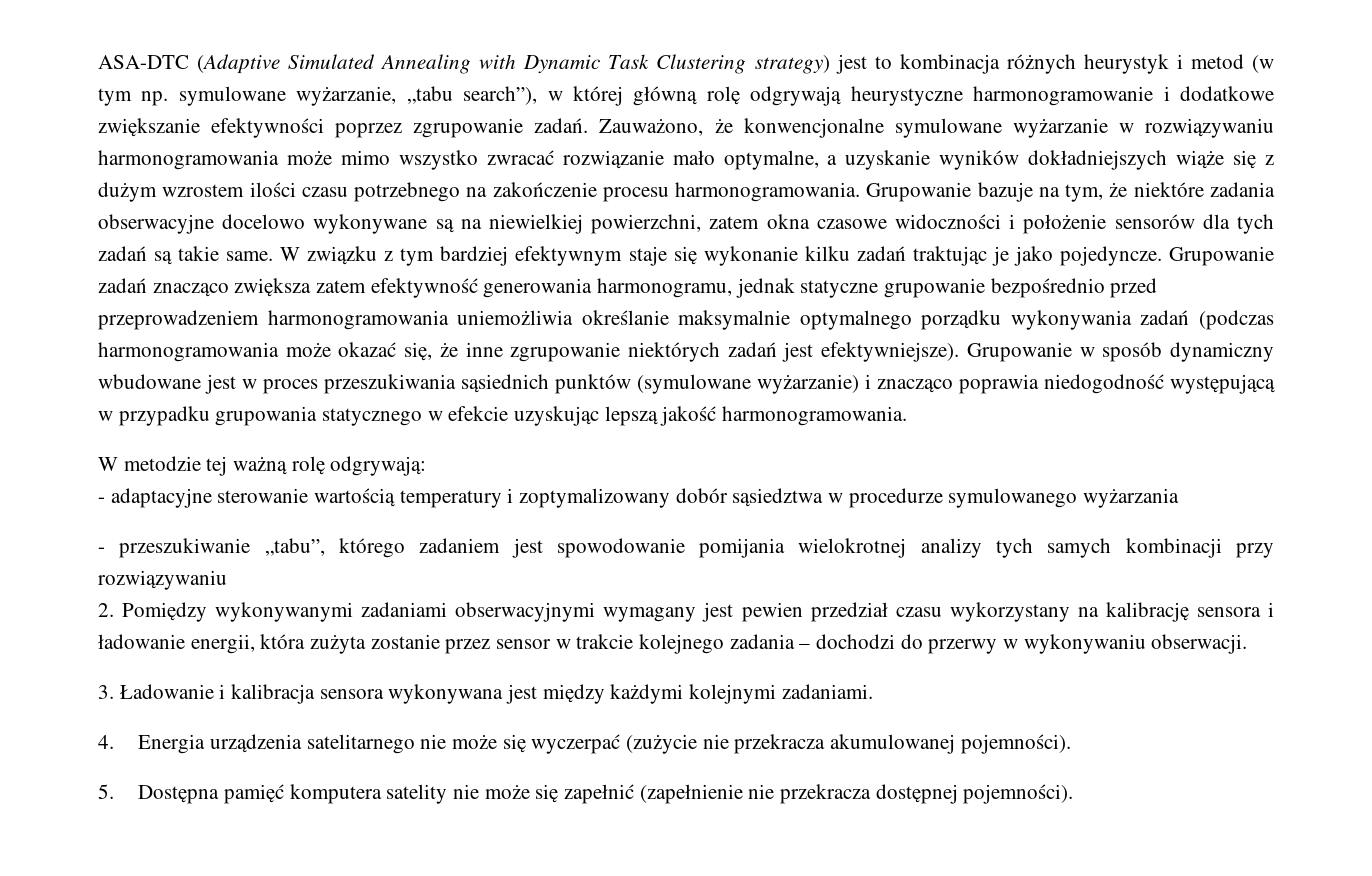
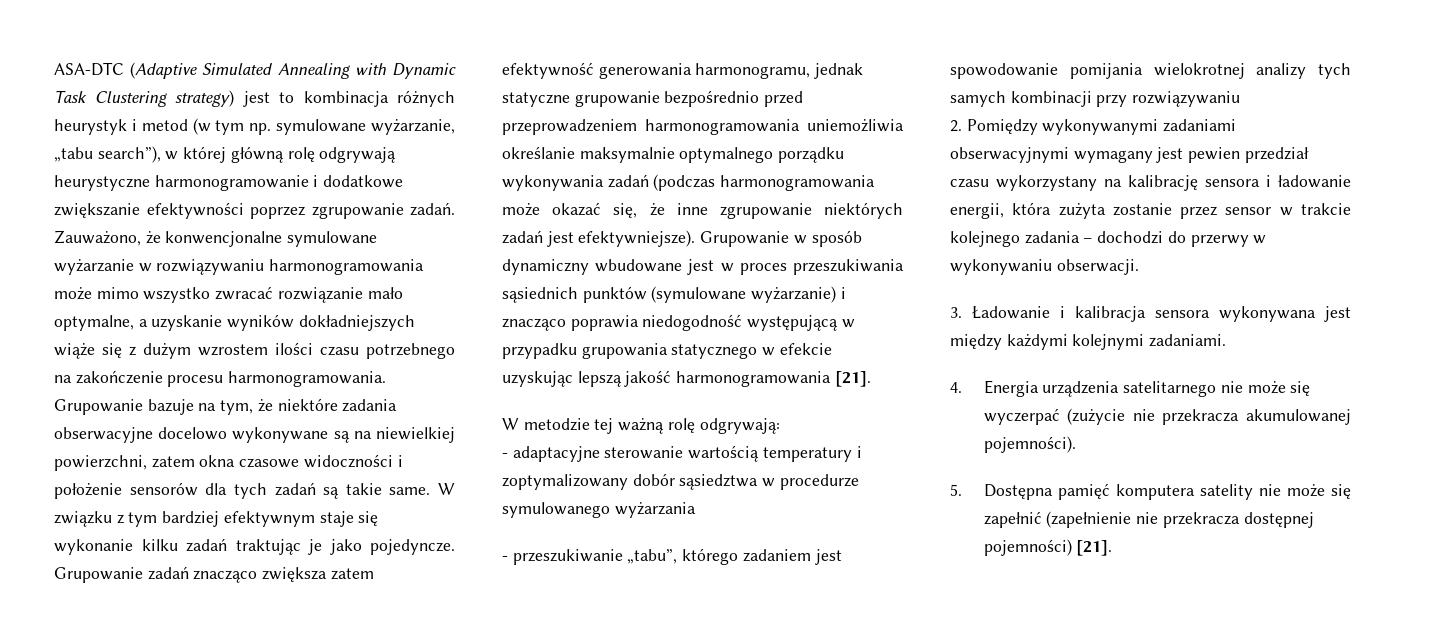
- Grupowanie w sposób dynamiczny wbudowane jest w proces przeszukiwania sąsiednich punktów (symulowane wyżarzanie) i znacząco poprawia niedogodność występującą w przypadku grupowania statycznego w efekcie uzyskując lepszą jakość harmonogramowania.
+ Grupowanie w sposób dynamiczny wbudowane jest w proces przeszukiwania sąsiednich punktów (symulowane wyżarzanie) i znacząco poprawia niedogodność występującą w przypadku grupowania statycznego w efekcie uzyskując lepszą jakość harmonogramowania [21].
- 5. Dostępna pamięć komputera satelity nie może się zapełnić (zapełnienie nie przekracza dostępnej pojemności).
+ 5. Dostępna pamięć komputera satelity nie może się zapełnić (zapełnienie nie przekracza dostępnej pojemności) [21].

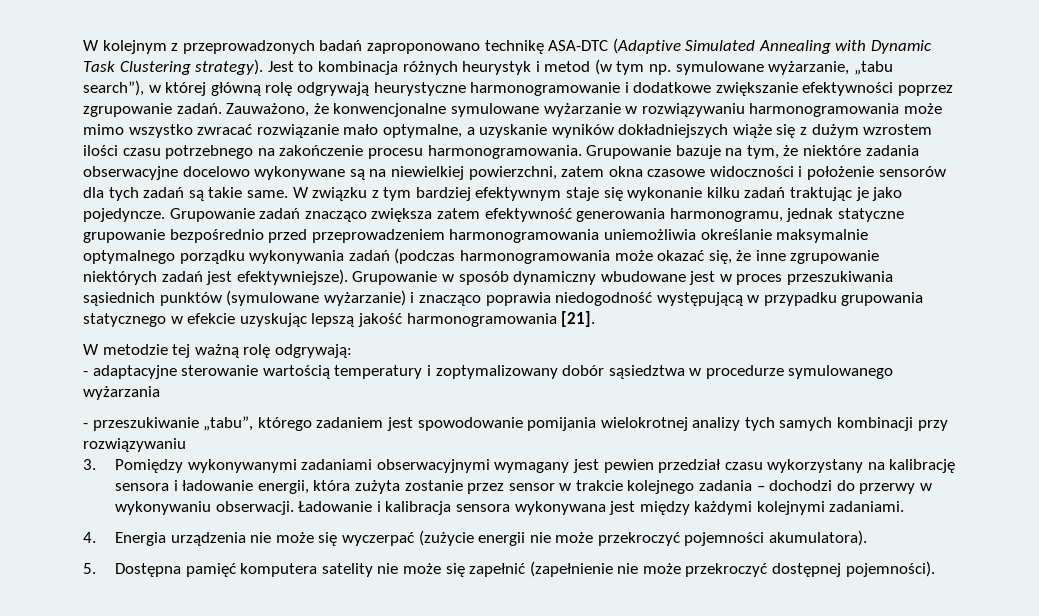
- ASA-DTC (Adaptive Simulated Annealing with Dynamic Task Clustering strategy) jest to kombinacja różnych heurystyk i metod (w tym np. symulowane wyżarzanie, „tabu search”), w której główną rolę odgrywają heurystyczne harmonogramowanie i dodatkowe zwiększanie efektywności poprzez zgrupowanie zadań.
+ W kolejnym z przeprowadzonych badań zaproponowano technikę ASA-DTC (Adaptive Simulated Annealing with Dynamic Task Clustering strategy). Jest to kombinacja różnych heurystyk i metod (w tym np. symulowane wyżarzanie, „tabu search”), w której główną rolę odgrywają heurystyczne harmonogramowanie i dodatkowe zwiększanie efektywności poprzez zgrupowanie zadań.
- 2. Pomiędzy wykonywanymi zadaniami obserwacyjnymi wymagany jest pewien przedział czasu wykorzystany na kalibrację sensora i ładowanie energii, która zużyta zostanie przez sensor w trakcie kolejnego zadania – dochodzi do przerwy w wykonywaniu obserwacji.
- 3. Ładowanie i kalibracja sensora wykonywana jest między każdymi kolejnymi zadaniami.
+ 3. Pomiędzy wykonywanymi zadaniami obserwacyjnymi wymagany jest pewien przedział czasu wykorzystany na kalibrację sensora i ładowanie energii, która zużyta zostanie przez sensor w trakcie kolejnego zadania – dochodzi do przerwy w wykonywaniu obserwacji. Ładowanie i kalibracja sensora wykonywana jest między każdymi kolejnymi zadaniami.
- 4. Energia urządzenia satelitarnego nie może się wyczerpać (zużycie nie przekracza akumulowanej pojemności).
+ 4. Energia urządzenia nie może się wyczerpać (zużycie energii nie może przekroczyć pojemności akumulatora).
- 5. Dostępna pamięć komputera satelity nie może się zapełnić (zapełnienie nie przekracza dostępnej pojemności) [21].
+ 5. Dostępna pamięć komputera satelity nie może się zapełnić (zapełnienie nie może przekroczyć dostępnej pojemności).

